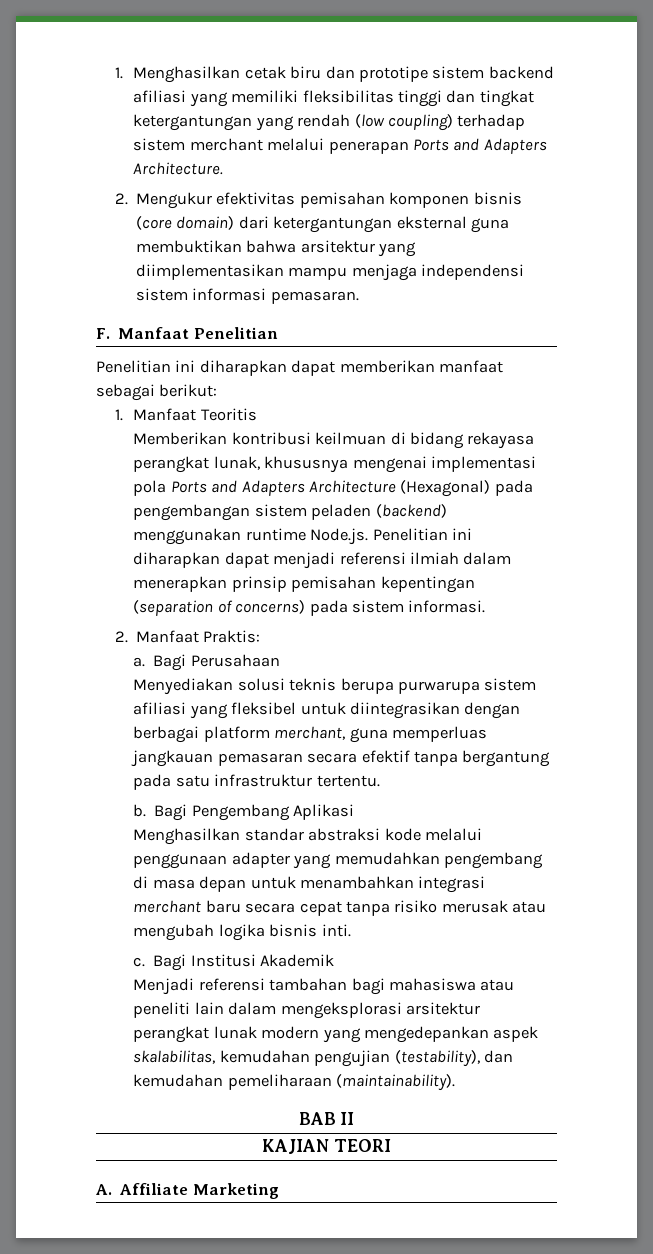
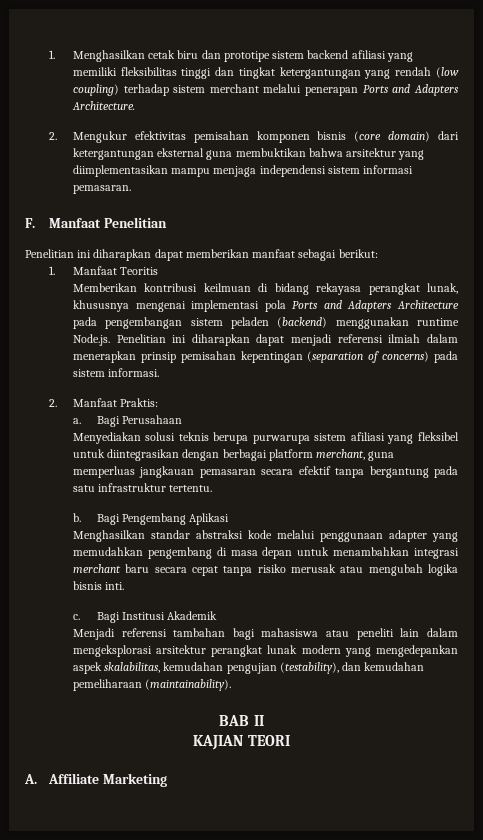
- Memberikan kontribusi keilmuan di bidang rekayasa perangkat lunak, khususnya mengenai implementasi pola Ports and Adapters Architecture (Hexagonal) pada pengembangan sistem peladen (backend) menggunakan runtime Node.js. Penelitian ini diharapkan dapat menjadi referensi ilmiah dalam menerapkan prinsip pemisahan kepentingan (separation of concerns) pada sistem informasi.
+ Memberikan kontribusi keilmuan di bidang rekayasa perangkat lunak, khususnya mengenai implementasi pola Ports and Adapters Architecture pada pengembangan sistem peladen (backend) menggunakan runtime Node.js. Penelitian ini diharapkan dapat menjadi referensi ilmiah dalam menerapkan prinsip pemisahan kepentingan (separation of concerns) pada sistem informasi.

